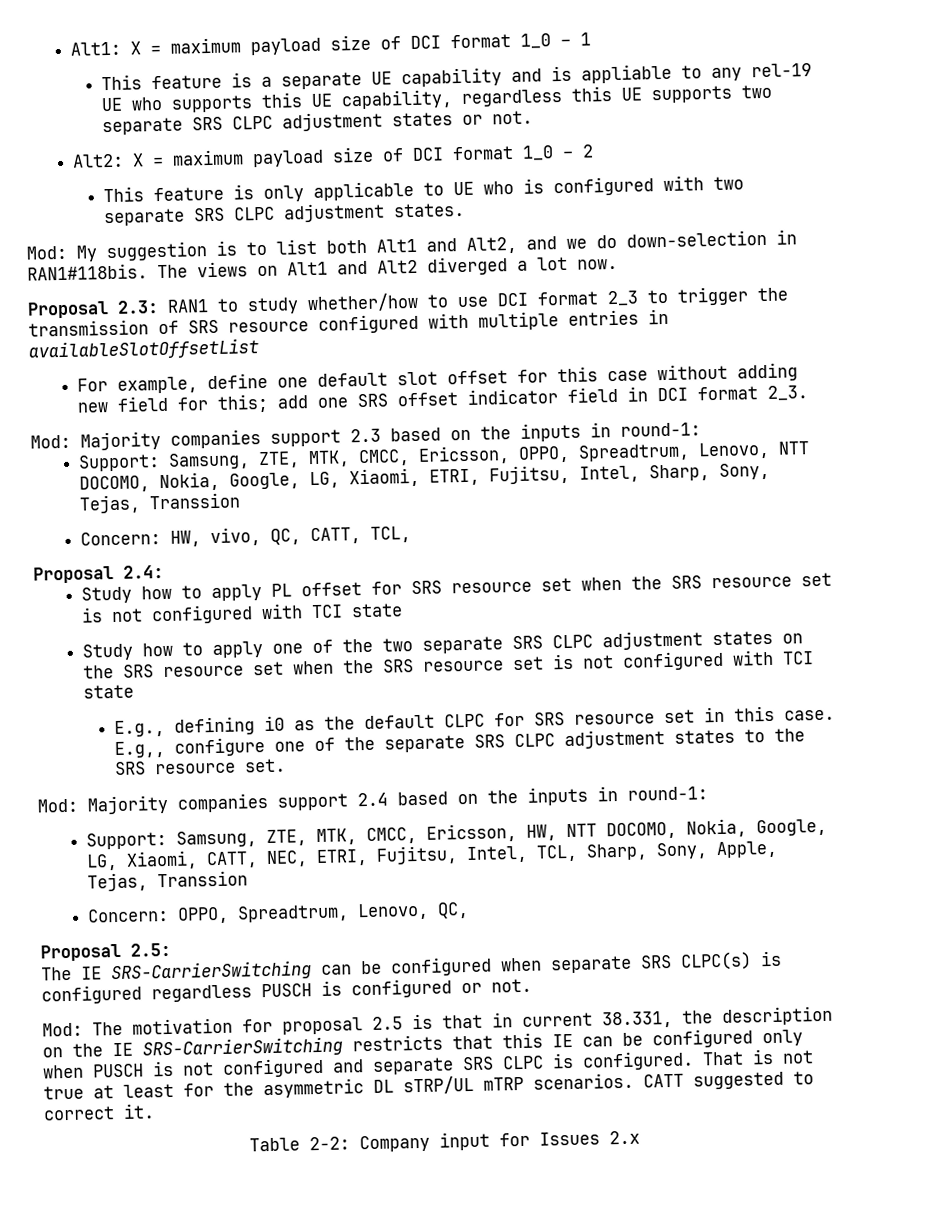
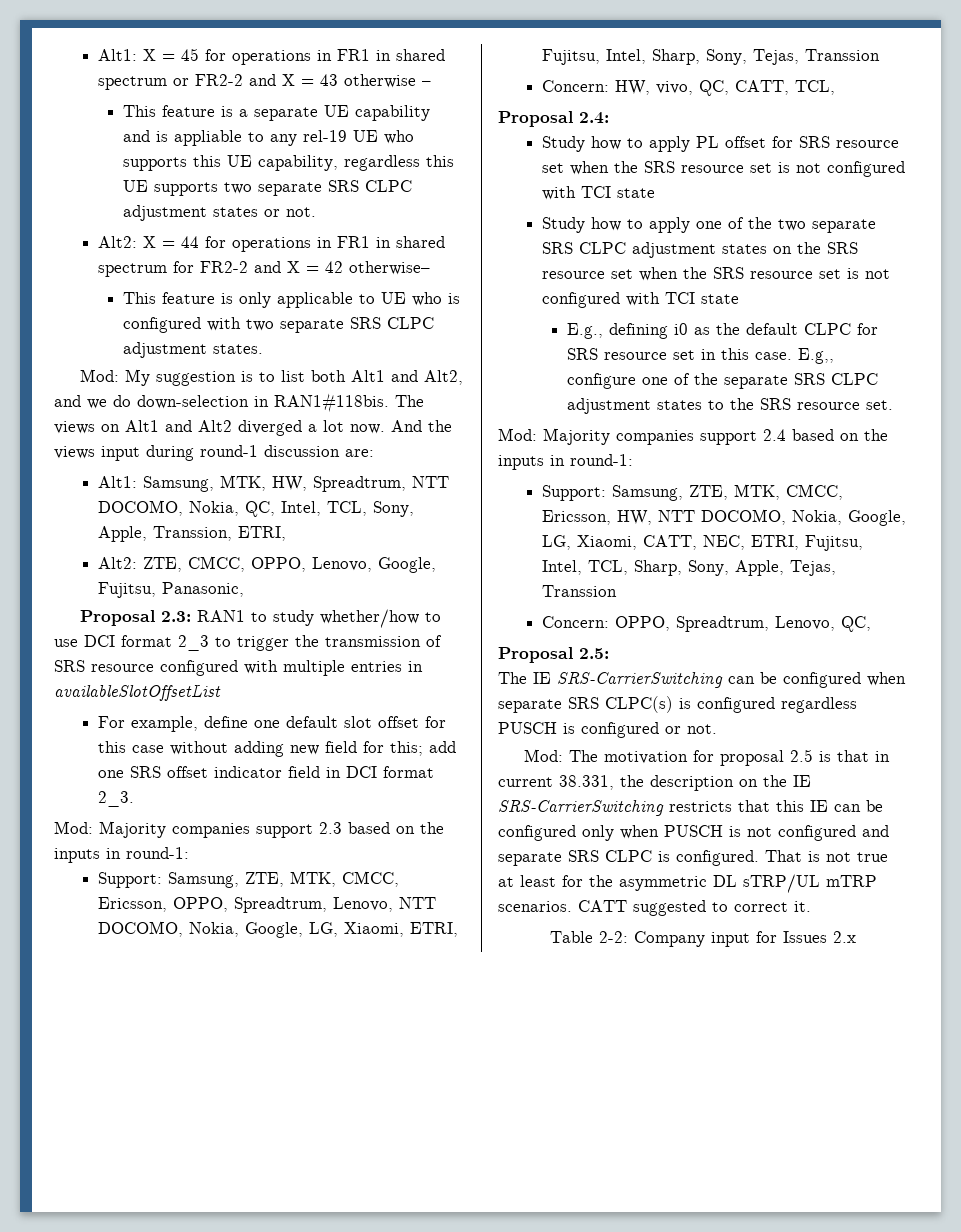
- Alt1: X = maximum payload size of DCI format 1_0 – 1
+ Alt1: X = 45 for operations in FR1 in shared spectrum or FR2-2 and X = 43 otherwise –
- Alt2: X = maximum payload size of DCI format 1_0 – 2
+ Alt2: X = 44 for operations in FR1 in shared spectrum for FR2-2 and X = 42 otherwise–
+ And the views input during round-1 discussion are:
+ Alt1: Samsung, MTK, HW, Spreadtrum, NTT DOCOMO, Nokia, QC, Intel, TCL, Sony, Apple, Transsion, ETRI,
+ Alt2: ZTE, CMCC, OPPO, Lenovo, Google, Fujitsu, Panasonic,

